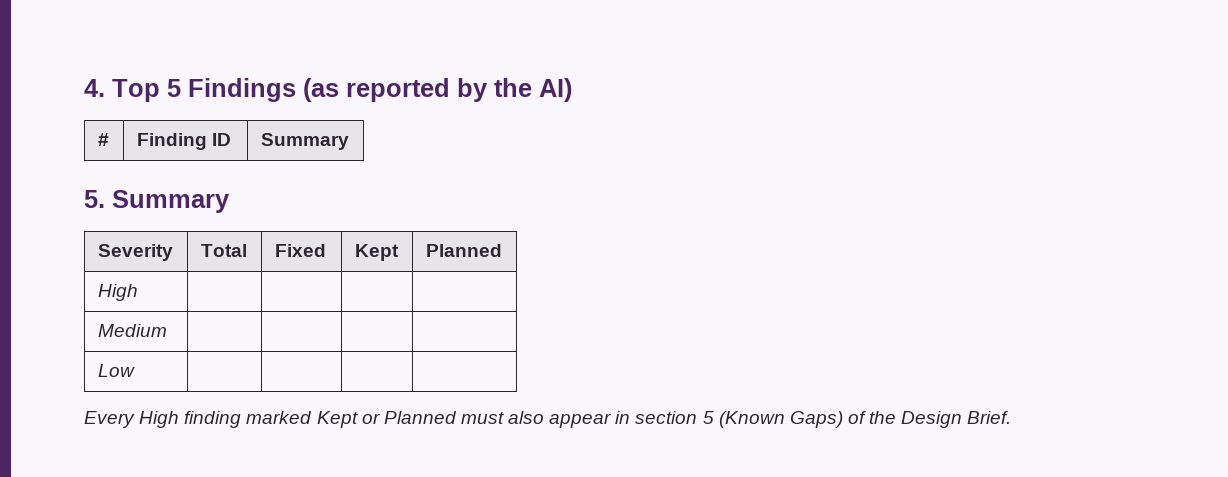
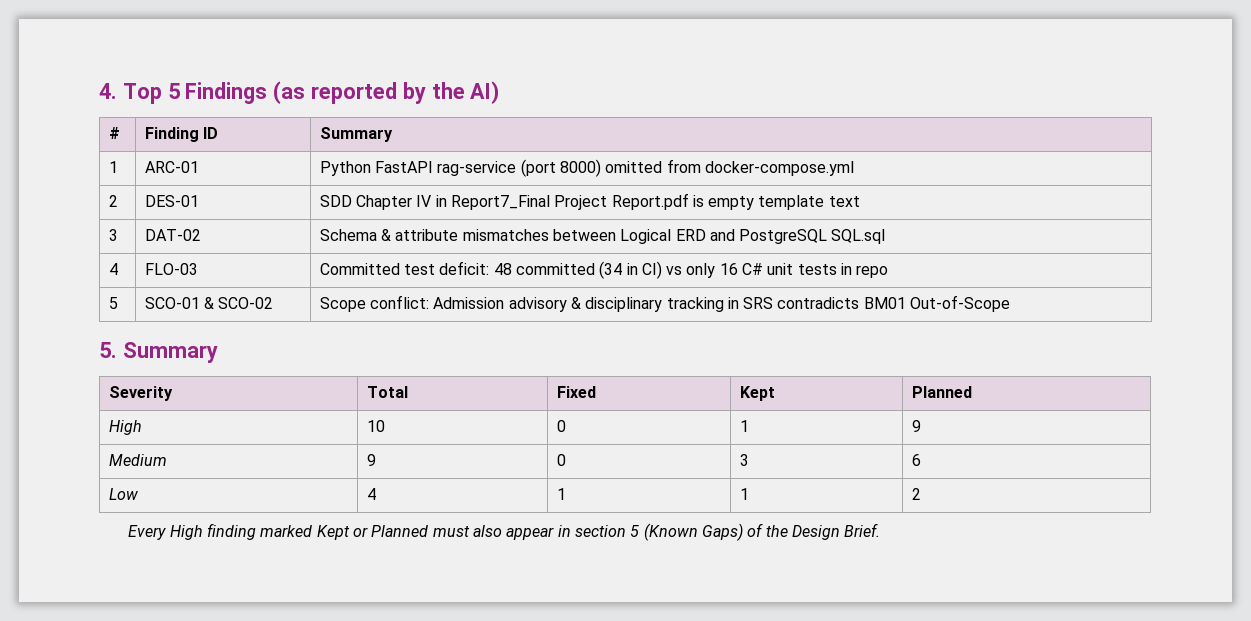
+ 1 | ARC-01 | Python FastAPI rag-service (port 8000) omitted from docker-compose.yml
+ 2 | DES-01 | SDD Chapter IV in Report7_Final Project Report.pdf is empty template text
+ 3 | DAT-02 | Schema & attribute mismatches between Logical ERD and PostgreSQL SQL.sql
+ 4 | FLO-03 | Committed test deficit: 48 committed (34 in CI) vs only 16 C# unit tests in repo
+ 5 | SCO-01 & SCO-02 | Scope conflict: Admission advisory & disciplinary tracking in SRS contradicts BM01 Out-of-Scope
- High | | | |
- Medium | | | |
- Low | | | |
+ High | 10 | 0 | 1 | 9
+ Medium | 9 | 0 | 3 | 6
+ Low | 4 | 1 | 1 | 2

